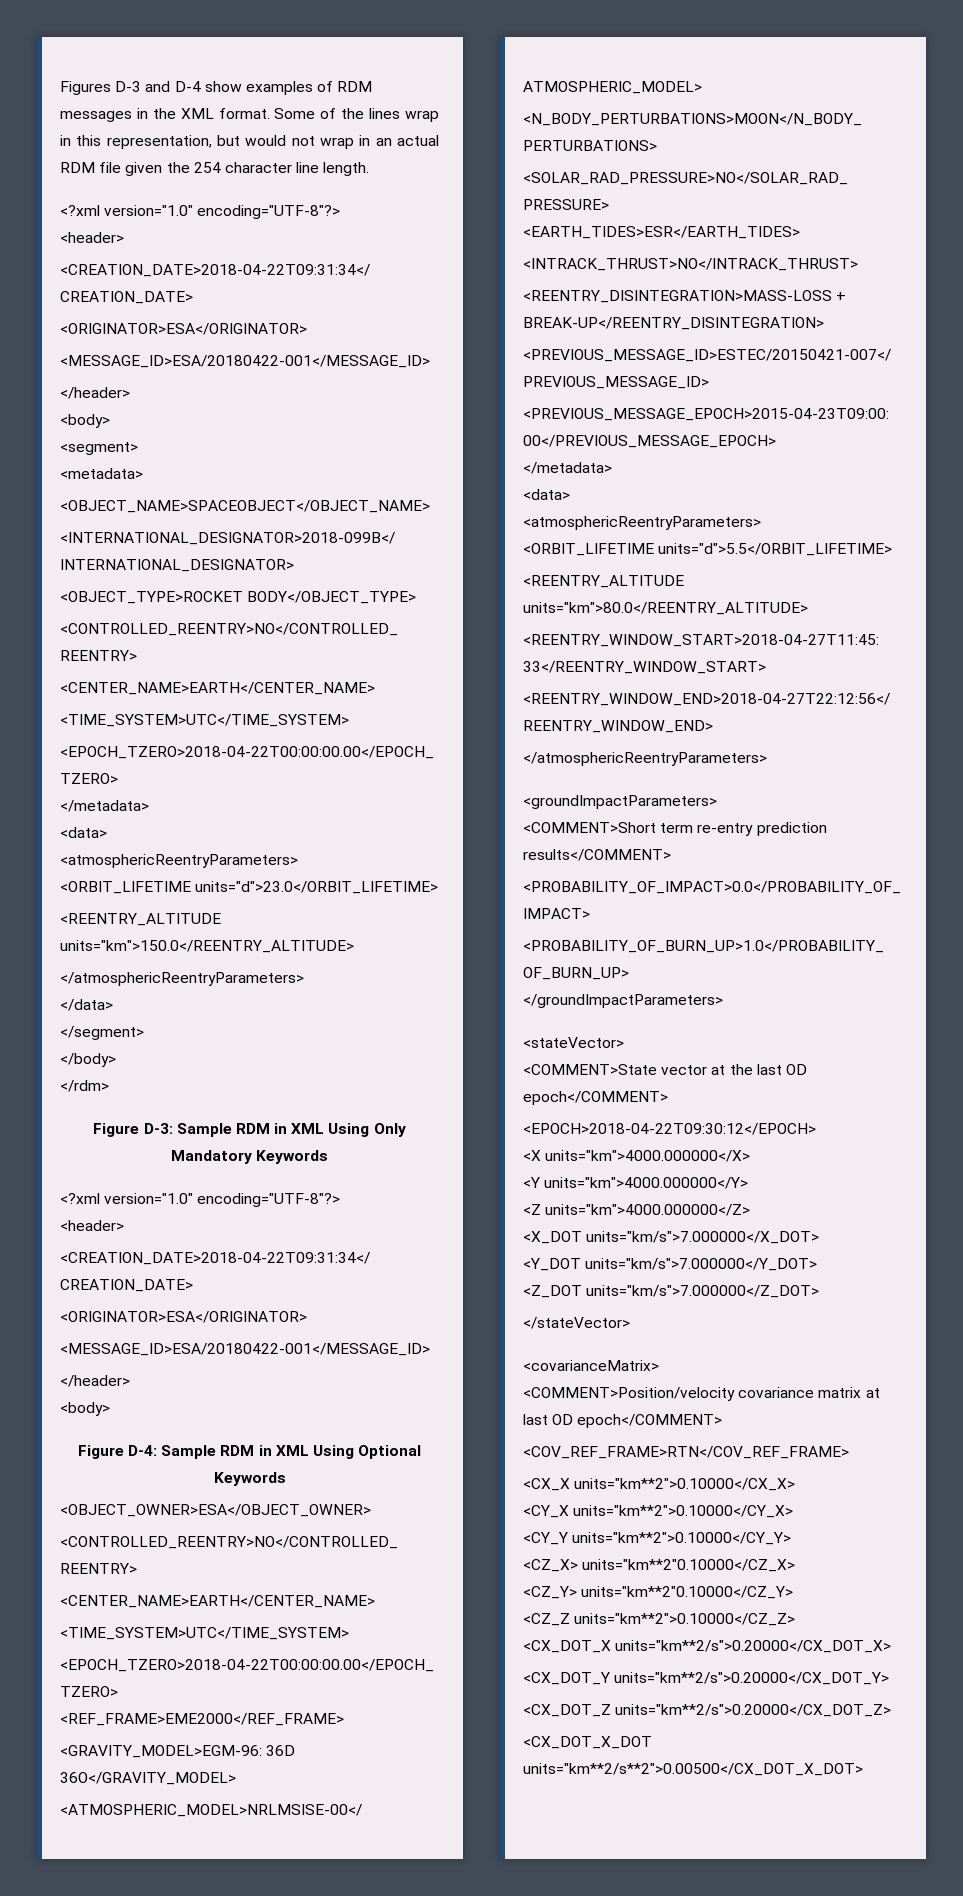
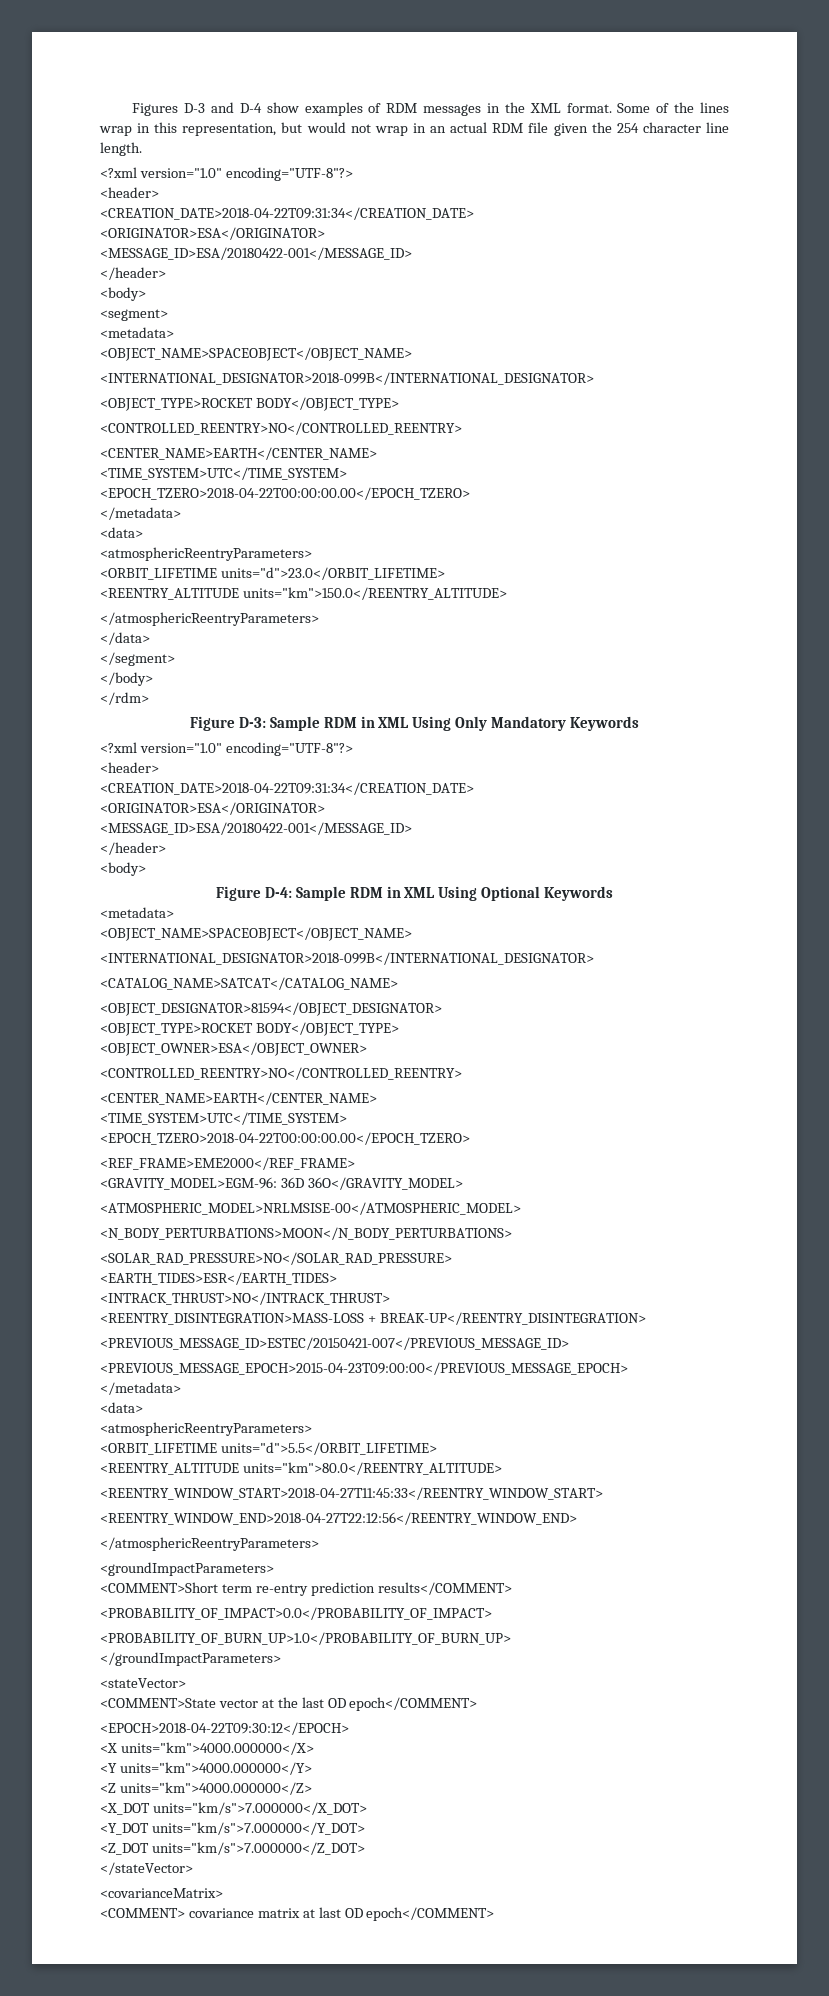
  Figure D-4: Sample RDM in XML Using Optional Keywords
+ <metadata>
+ <OBJECT_NAME>SPACEOBJECT</OBJECT_NAME>
+ <INTERNATIONAL_DESIGNATOR>2018-099B</INTERNATIONAL_DESIGNATOR>
+ <CATALOG_NAME>SATCAT</CATALOG_NAME>
+ <OBJECT_DESIGNATOR>81594</OBJECT_DESIGNATOR>
+ <OBJECT_TYPE>ROCKET BODY</OBJECT_TYPE>
- <COMMENT>Position/velocity covariance matrix at last OD epoch</COMMENT>
+ <COMMENT> covariance matrix at last OD epoch</COMMENT>
- <COV_REF_FRAME>RTN</COV_REF_FRAME>
- <CX_X units="km**2">0.10000</CX_X>
- <CY_X units="km**2">0.10000</CY_X>
- <CY_Y units="km**2">0.10000</CY_Y>
- <CZ_X> units="km**2"0.10000</CZ_X>
- <CZ_Y> units="km**2"0.10000</CZ_Y>
- <CZ_Z units="km**2">0.10000</CZ_Z>
- <CX_DOT_X units="km**2/s">0.20000</CX_DOT_X>
- <CX_DOT_Y units="km**2/s">0.20000</CX_DOT_Y>
- <CX_DOT_Z units="km**2/s">0.20000</CX_DOT_Z>
- <CX_DOT_X_DOT units="km**2/s**2">0.00500</CX_DOT_X_DOT>

